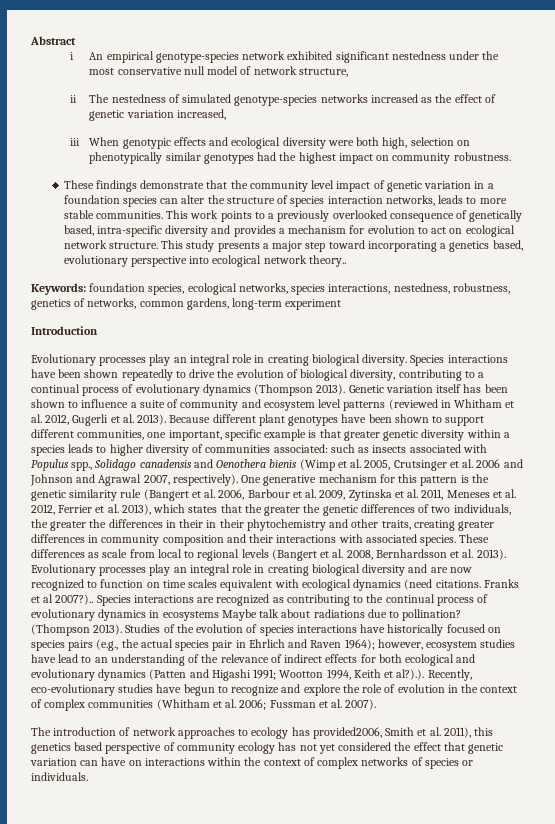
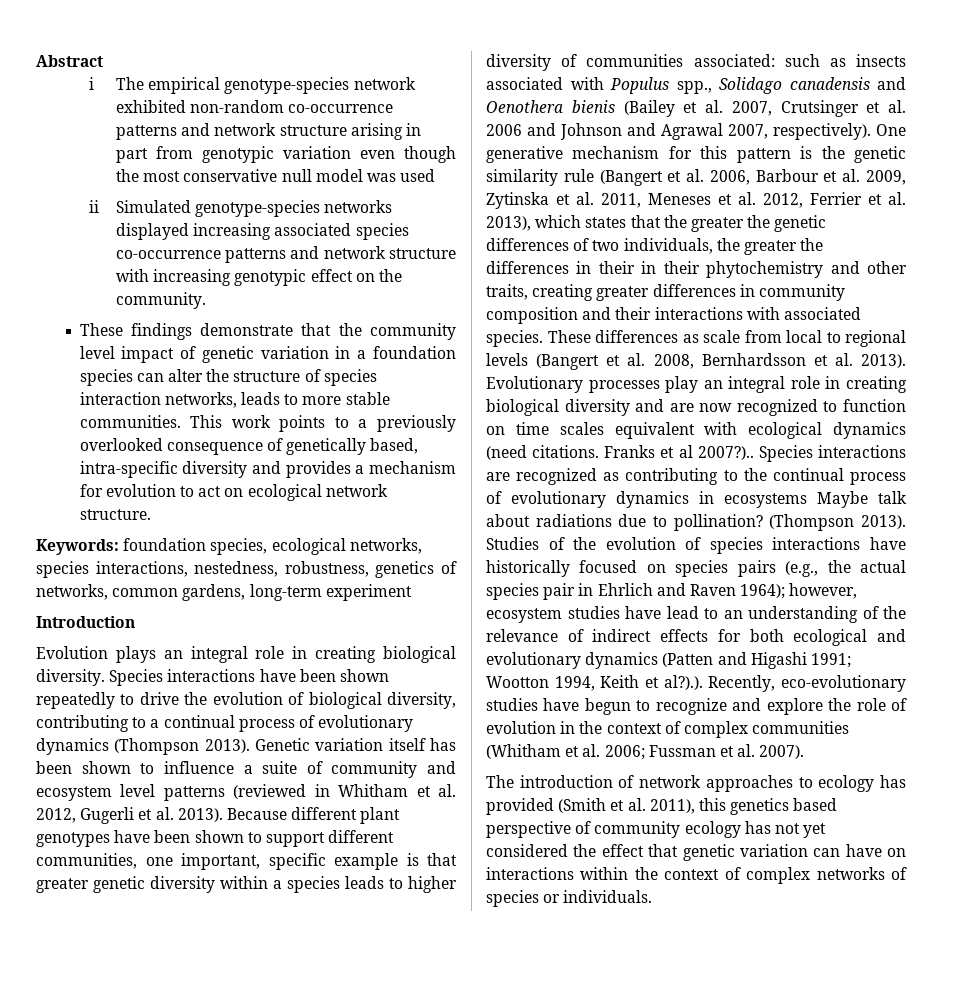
- i An empirical genotype-species network exhibited significant nestedness under the most conservative null model of network structure,
- ii The nestedness of simulated genotype-species networks increased as the effect of genetic variation increased,
- iii When genotypic effects and ecological diversity were both high, selection on phenotypically similar genotypes had the highest impact on community robustness.
+ i The empirical genotype-species network exhibited non-random co-occurrence patterns and network structure arising in part from genotypic variation even though the most conservative null model was used
+ ii Simulated genotype-species networks displayed increasing associated species co-occurrence patterns and network structure with increasing genotypic effect on the community.
- This study presents a major step toward incorporating a genetics based, evolutionary perspective into ecological network theory..
- Evolutionary processes play an integral role in creating biological diversity.
+ Evolution plays an integral role in creating biological diversity.
- Because different plant genotypes have been shown to support different communities, one important, specific example is that greater genetic diversity within a species leads to higher diversity of communities associated: such as insects associated with Populus spp., Solidago canadensis and Oenothera bienis (Wimp et al. 2005, Crutsinger et al. 2006 and Johnson and Agrawal 2007, respectively).
+ Because different plant genotypes have been shown to support different communities, one important, specific example is that greater genetic diversity within a species leads to higher diversity of communities associated: such as insects associated with Populus spp., Solidago canadensis and Oenothera bienis (Bailey et al. 2007, Crutsinger et al. 2006 and Johnson and Agrawal 2007, respectively).
- The introduction of network approaches to ecology has provided2006, Smith et al. 2011), this genetics based perspective of community ecology has not yet considered the effect that genetic variation can have on interactions within the context of complex networks of species or individuals.
+ The introduction of network approaches to ecology has provided (Smith et al. 2011), this genetics based perspective of community ecology has not yet considered the effect that genetic variation can have on interactions within the context of complex networks of species or individuals.

